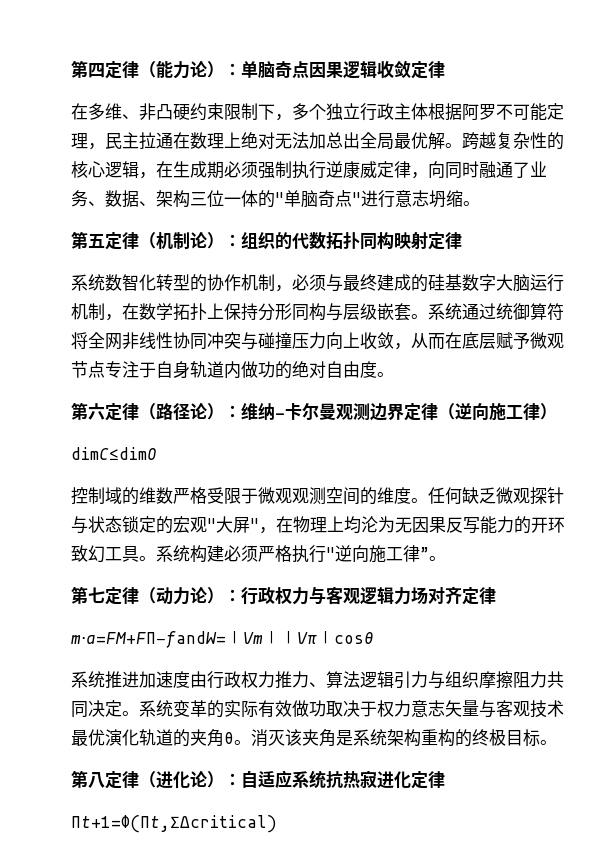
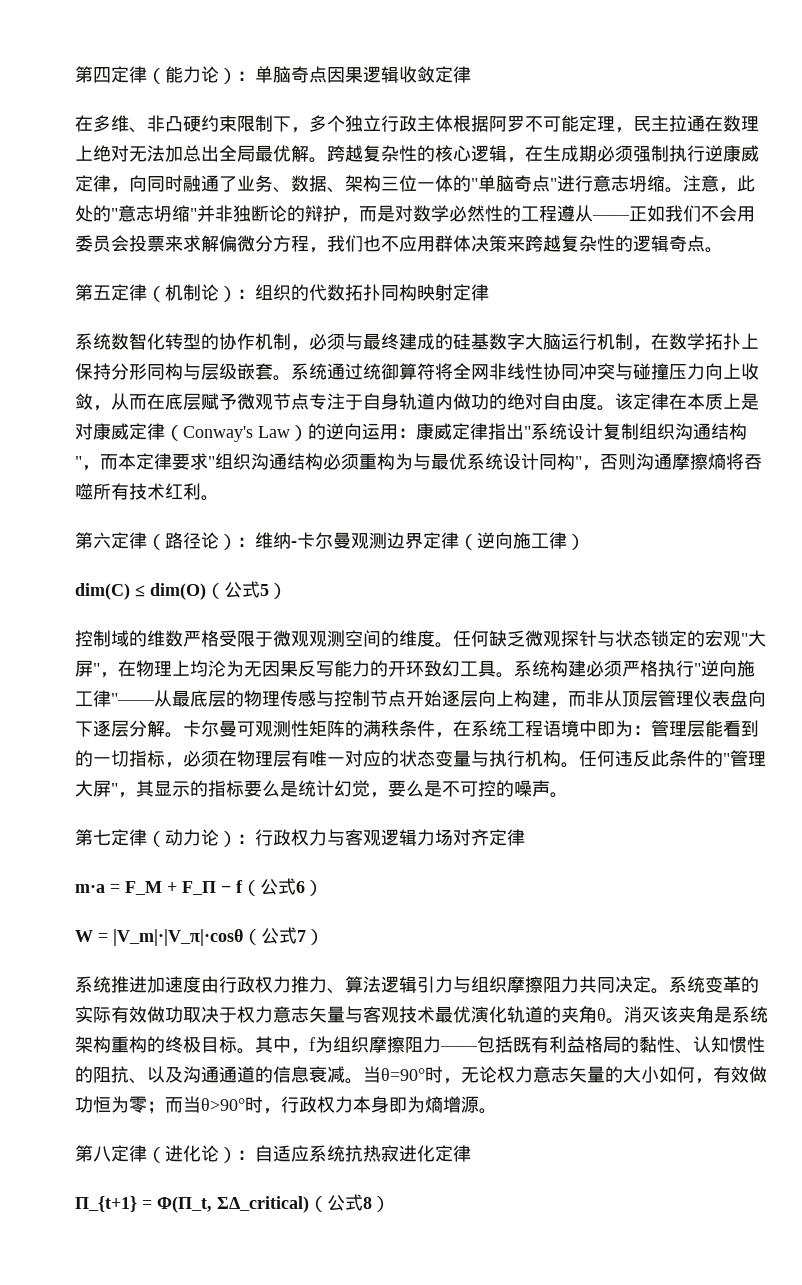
+ 注意，此处的"意志坍缩"并非独断论的辩护，而是对数学必然性的工程遵从——正如我们不会用委员会投票来求解偏微分方程，我们也不应用群体决策来跨越复杂性的逻辑奇点。
+ 该定律在本质上是对康威定律（Conway's Law）的逆向运用：康威定律指出"系统设计复制组织沟通结构"，而本定律要求"组织沟通结构必须重构为与最优系统设计同构"，否则沟通摩擦熵将吞噬所有技术红利。
- dimC≤dimO
+ dim(C) ≤ dim(O)（公式5）
- 系统构建必须严格执行"逆向施工律”。
+ 系统构建必须严格执行"逆向施工律"——从最底层的物理传感与控制节点开始逐层向上构建，而非从顶层管理仪表盘向下逐层分解。卡尔曼可观测性矩阵的满秩条件，在系统工程语境中即为：管理层能看到的一切指标，必须在物理层有唯一对应的状态变量与执行机构。任何违反此条件的"管理大屏"，其显示的指标要么是统计幻觉，要么是不可控的噪声。
- m⋅a=FM+FΠ−fandW=∣Vm∣∣Vπ∣cosθ
+ m·a = F_M + F_Π − f（公式6）
+ W = |V_m|·|V_π|·cosθ（公式7）
+ 其中，f为组织摩擦阻力——包括既有利益格局的黏性、认知惯性的阻抗、以及沟通通道的信息衰减。当θ=90°时，无论权力意志矢量的大小如何，有效做功恒为零；而当θ>90°时，行政权力本身即为熵增源。
- Πt+1=Φ(Πt,∑Δcritical)
+ Π_{t+1} = Φ(Π_t, ΣΔ_critical)（公式8）

